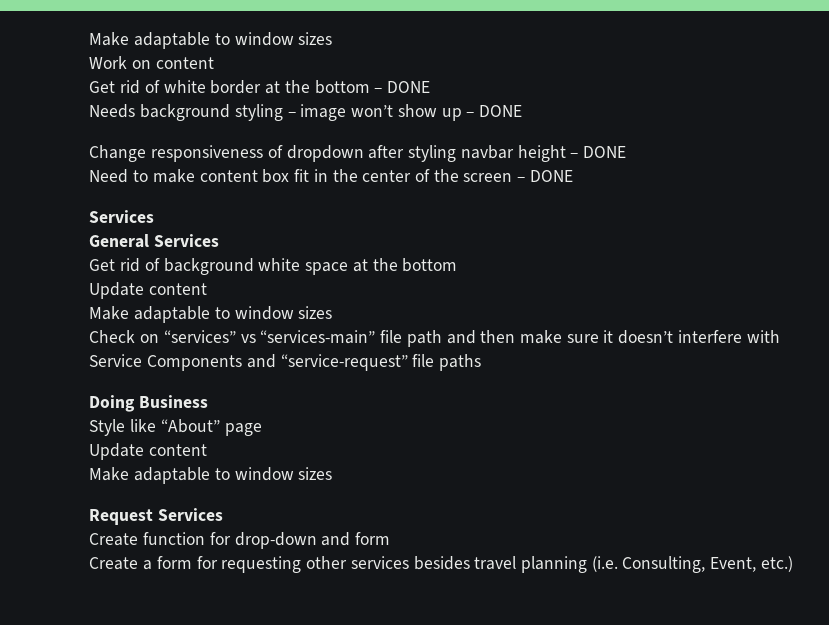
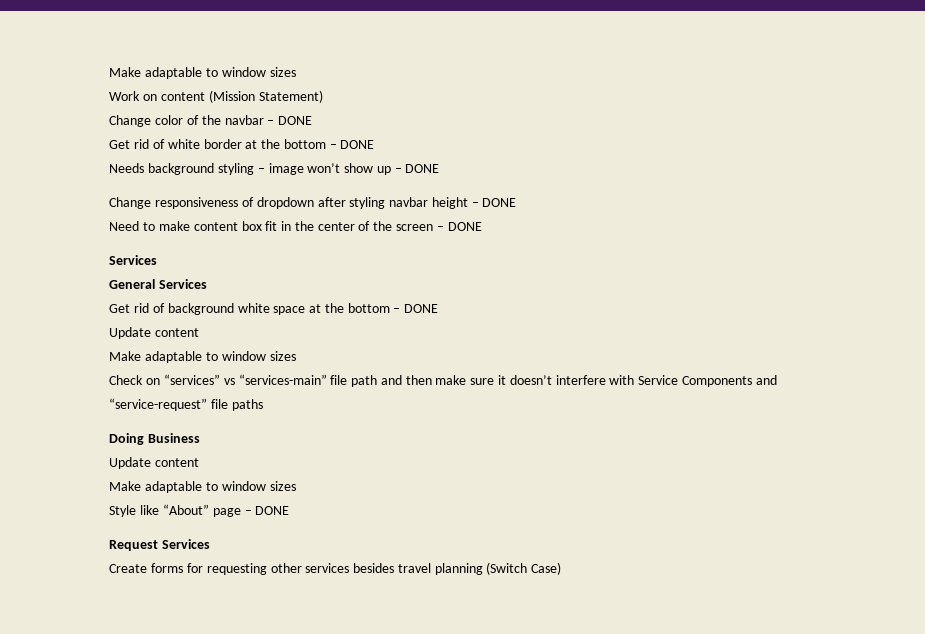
- Work on content
+ Work on content (Mission Statement)
+ Change color of the navbar – DONE
- Get rid of background white space at the bottom
+ Get rid of background white space at the bottom – DONE
  Doing Business
- Style like “About” page
  Update content
  Make adaptable to window sizes
+ Style like “About” page – DONE
  Request Services
- Create function for drop-down and form
- Create a form for requesting other services besides travel planning (i.e. Consulting, Event, etc.)
+ Create forms for requesting other services besides travel planning (Switch Case)

